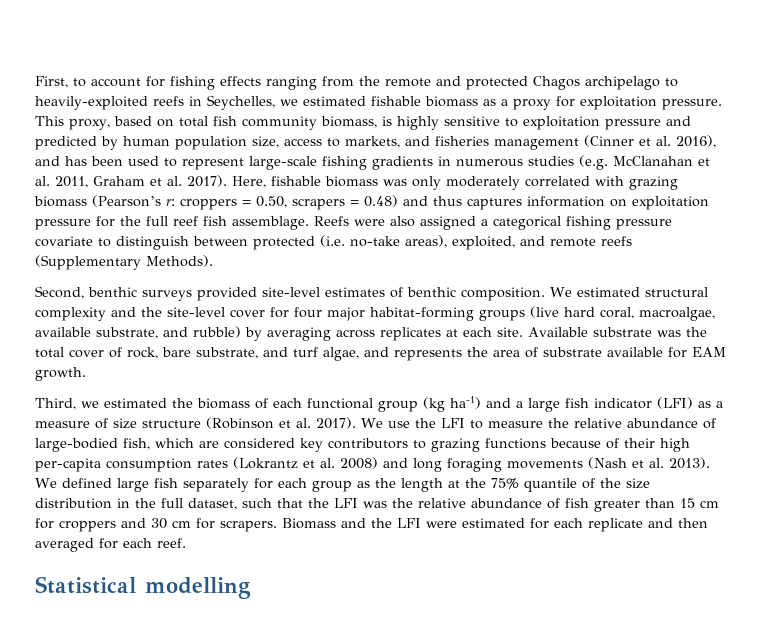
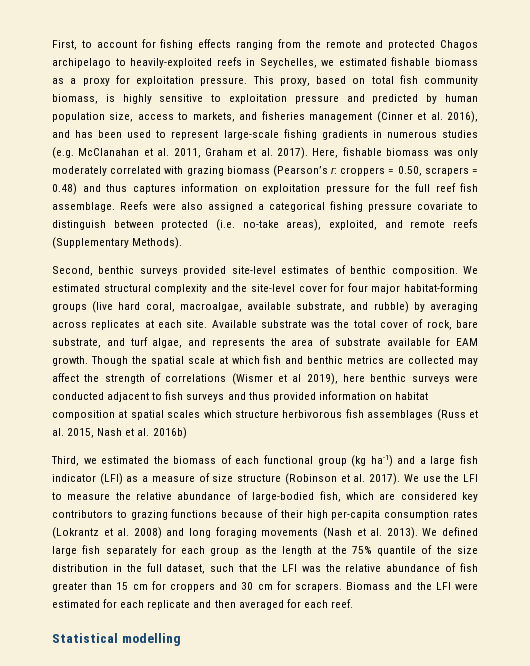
+ Though the spatial scale at which fish and benthic metrics are collected may affect the strength of correlations (Wismer et al 2019), here benthic surveys were conducted adjacent to fish surveys and thus provided information on habitat composition at spatial scales which structure herbivorous fish assemblages (Russ et al. 2015, Nash et al. 2016b)

